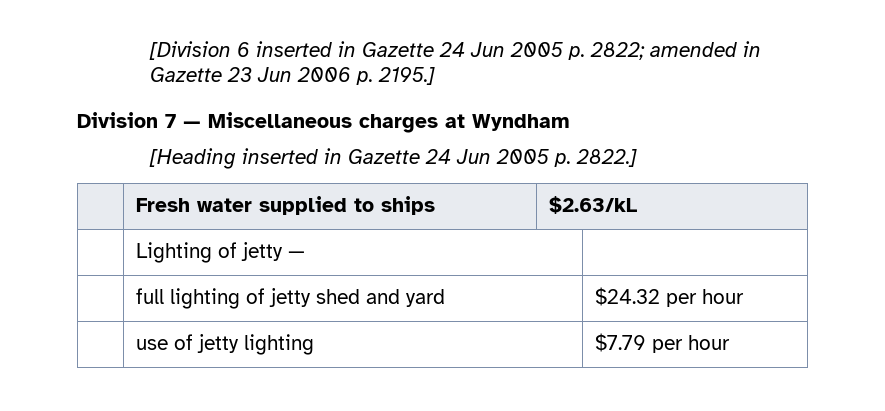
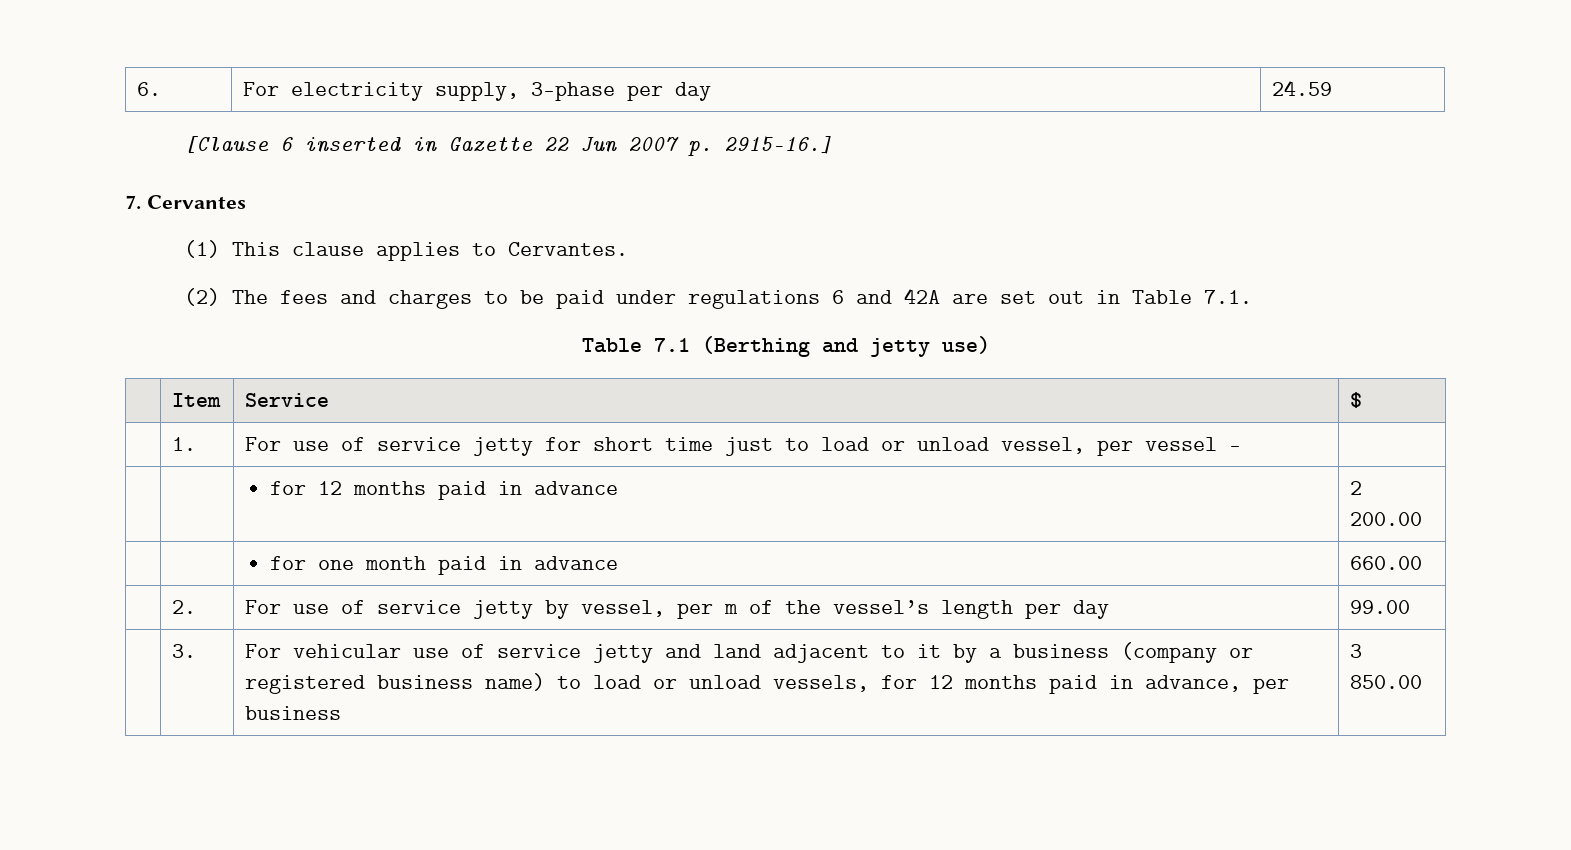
- [Division 6 inserted in Gazette 24 Jun 2005 p. 2822; amended in Gazette 23 Jun 2006 p. 2195.]
- Division 7 — Miscellaneous charges at Wyndham
- [Heading inserted in Gazette 24 Jun 2005 p. 2822.]
- | Fresh water supplied to ships | $2.63/kL
- | Lighting of jetty — |
- | full lighting of jetty shed and yard | $24.32 per hour
- | use of jetty lighting | $7.79 per hour
+ 6. | For electricity supply, 3-phase per day | 24.59
+ [Clause 6 inserted in Gazette 22 Jun 2007 p. 2915-16.]
+ 7. Cervantes
+ (1) This clause applies to Cervantes.
+ (2) The fees and charges to be paid under regulations 6 and 42A are set out in Table 7.1.
+ Table 7.1 (Berthing and jetty use)
+ | Item | Service | $
+ | 1. | For use of service jetty for short time just to load or unload vessel, per vessel — |
+ | | for 12 months paid in advance | 2 200.00
+ | | for one month paid in advance | 660.00
+ | 2. | For use of service jetty by vessel, per m of the vessel’s length per day | 99.00
+ | 3. | For vehicular use of service jetty and land adjacent to it by a business (company or registered business name) to load or unload vessels, for 12 months paid in advance, per business | 3 850.00

